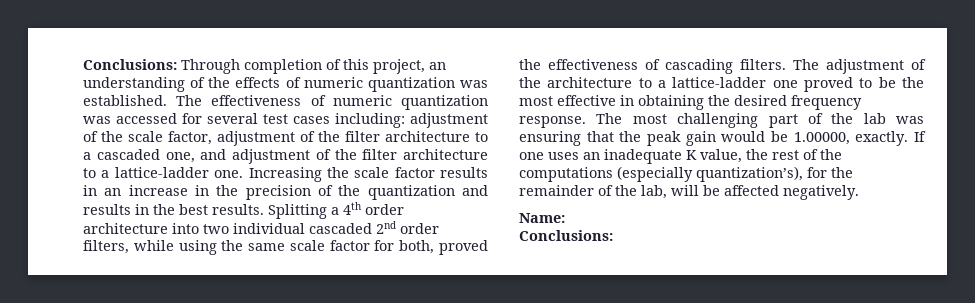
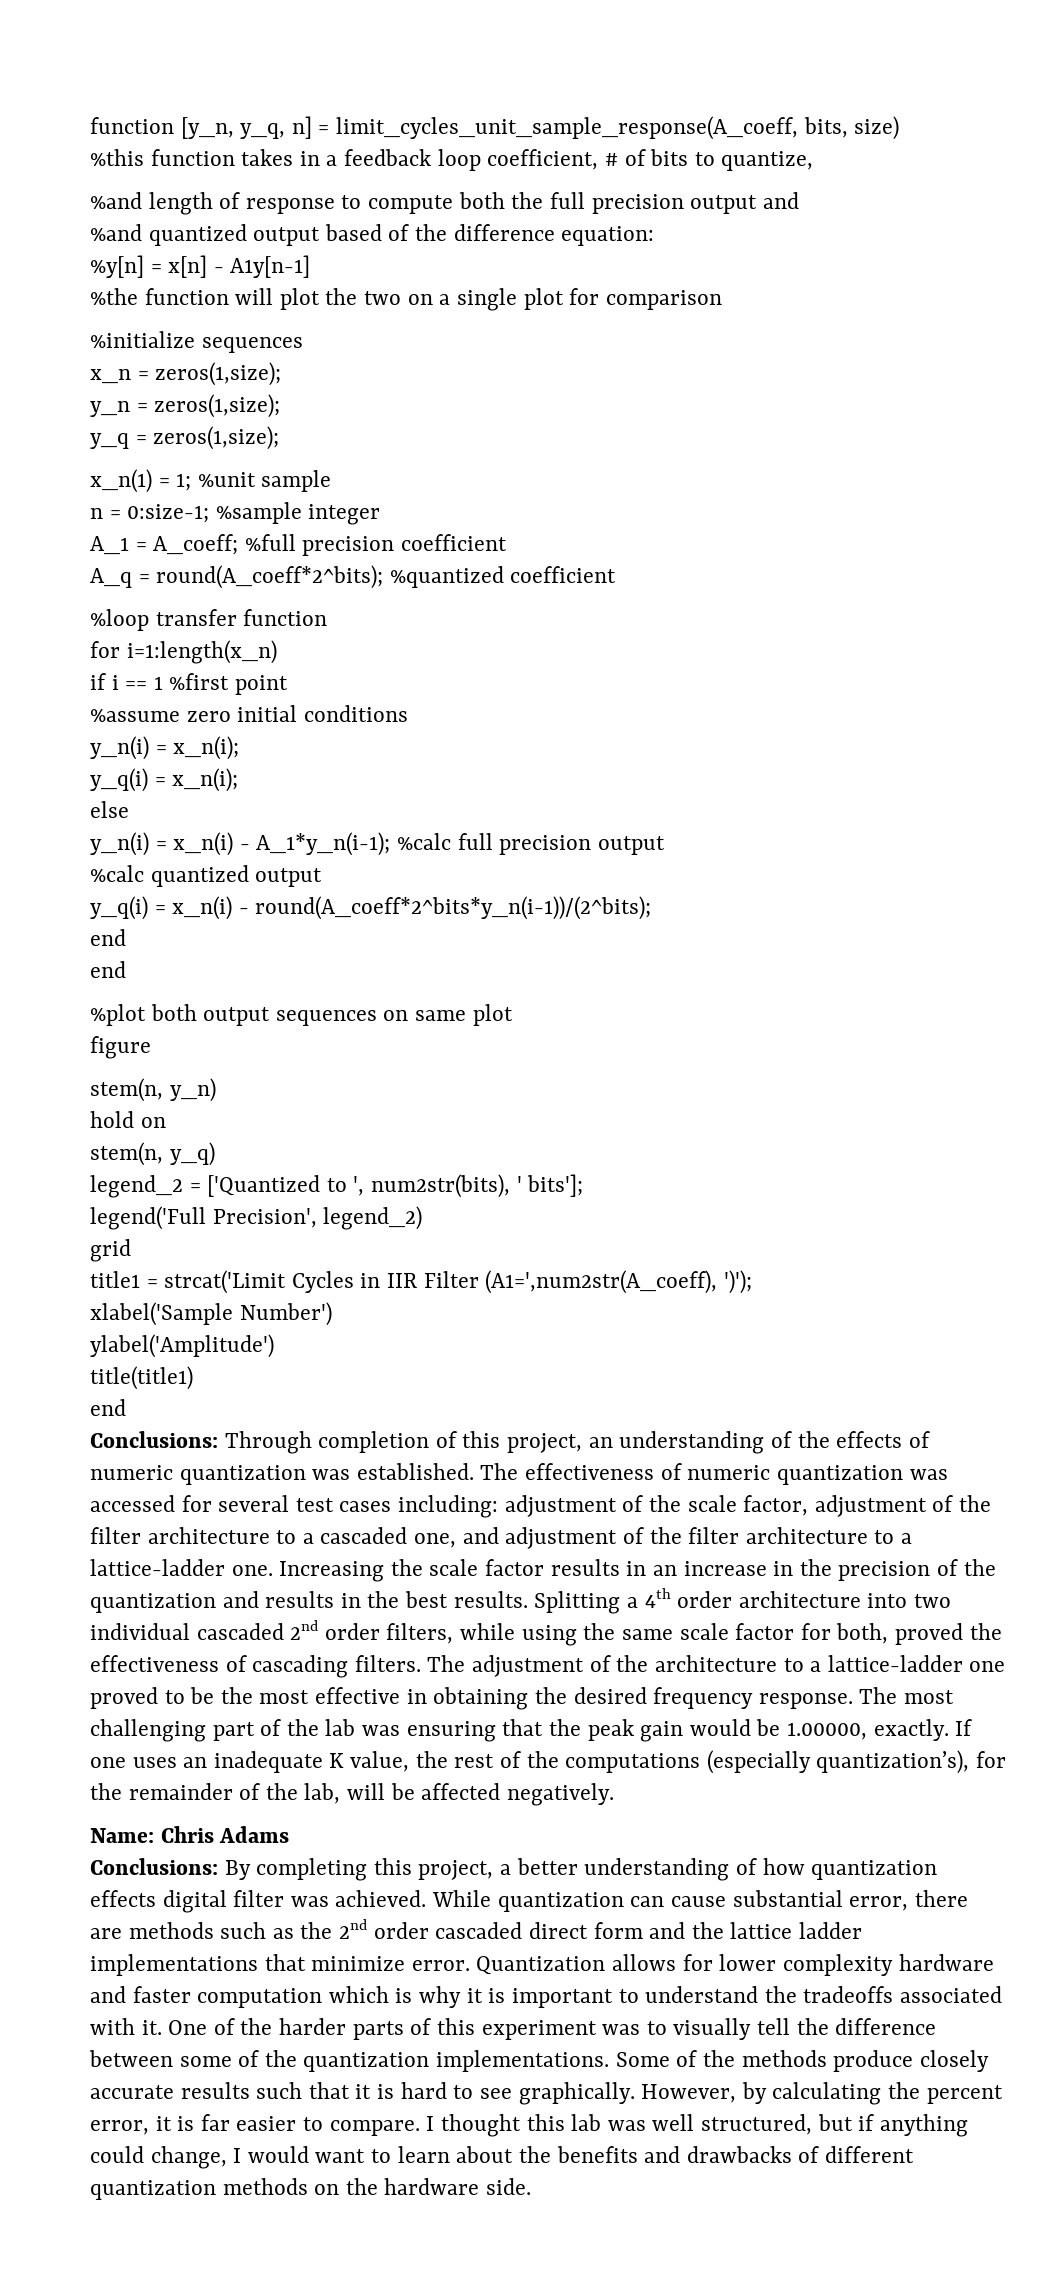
+ function [y_n, y_q, n] = limit_cycles_unit_sample_response(A_coeff, bits, size)
+ %this function takes in a feedback loop coefficient, # of bits to quantize,
+ %and length of response to compute both the full precision output and
+ %and quantized output based of the difference equation:
+ %y[n] = x[n] - A1y[n-1]
+ %the function will plot the two on a single plot for comparison
+ %initialize sequences
+ x_n = zeros(1,size);
+ y_n = zeros(1,size);
+ y_q = zeros(1,size);
+ x_n(1) = 1; %unit sample
+ n = 0:size-1; %sample integer
+ A_1 = A_coeff; %full precision coefficient
+ A_q = round(A_coeff*2^bits); %quantized coefficient
+ %loop transfer function
+ for i=1:length(x_n)
+ if i == 1 %first point
+ %assume zero initial conditions
+ y_n(i) = x_n(i);
+ y_q(i) = x_n(i);
+ else
+ y_n(i) = x_n(i) - A_1*y_n(i-1); %calc full precision output
+ %calc quantized output
+ y_q(i) = x_n(i) - round(A_coeff*2^bits*y_n(i-1))/(2^bits);
+ end
+ end
+ %plot both output sequences on same plot
+ figure
+ stem(n, y_n)
+ hold on
+ stem(n, y_q)
+ legend_2 = ['Quantized to ', num2str(bits), ' bits'];
+ legend('Full Precision', legend_2)
+ grid
+ title1 = strcat('Limit Cycles in IIR Filter (A1=',num2str(A_coeff), ')');
+ xlabel('Sample Number')
+ ylabel('Amplitude')
+ title(title1)
+ end
- Name:
- Conclusions:
+ Name: Chris Adams
+ Conclusions: By completing this project, a better understanding of how quantization effects digital filter was achieved. While quantization can cause substantial error, there are methods such as the 2nd order cascaded direct form and the lattice ladder implementations that minimize error. Quantization allows for lower complexity hardware and faster computation which is why it is important to understand the tradeoffs associated with it. One of the harder parts of this experiment was to visually tell the difference between some of the quantization implementations. Some of the methods produce closely accurate results such that it is hard to see graphically. However, by calculating the percent error, it is far easier to compare. I thought this lab was well structured, but if anything could change, I would want to learn about the benefits and drawbacks of different quantization methods on the hardware side.

